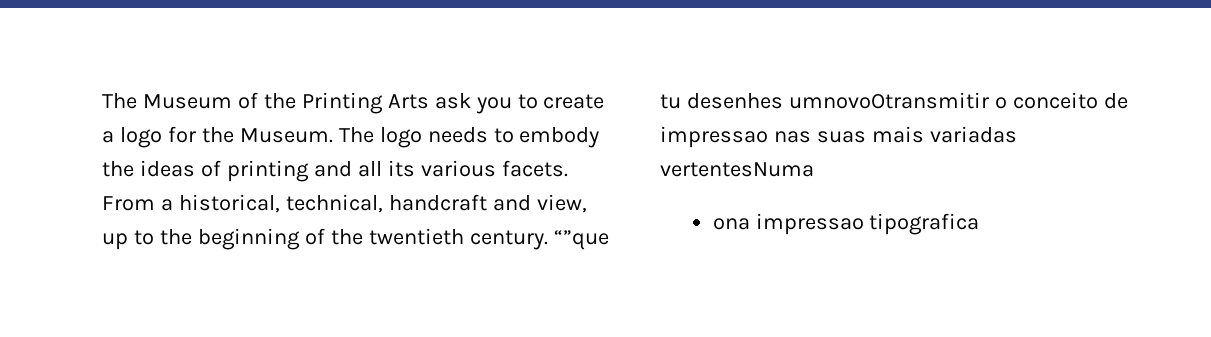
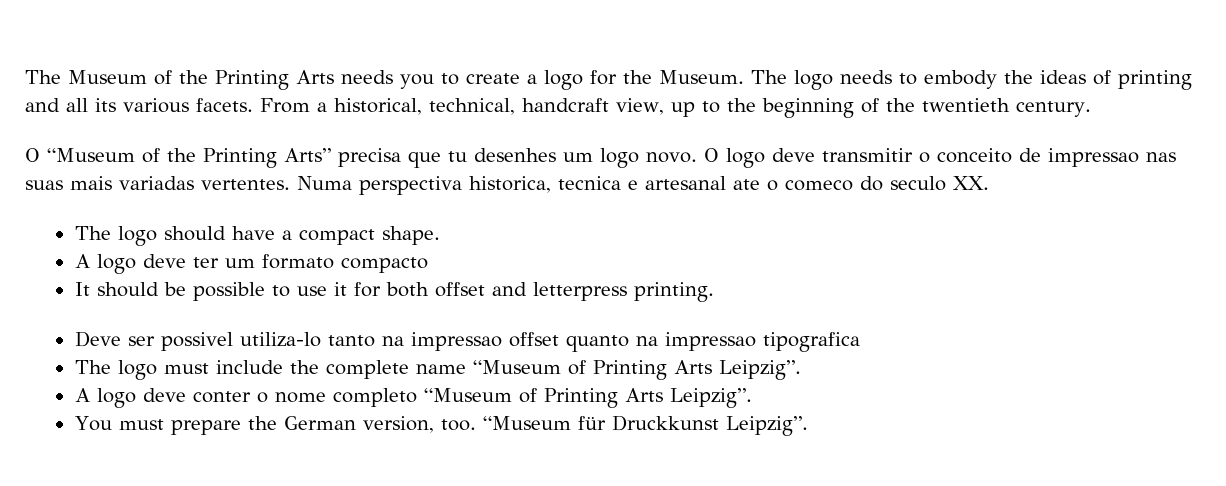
- The Museum of the Printing Arts ask you to create a logo for the Museum.
+ The Museum of the Printing Arts needs you to create a logo for the Museum.
- From a historical, technical, handcraft and view, up to the beginning of the twentieth century. “”que tu desenhes umnovoOtransmitir o conceito de impressao nas suas mais variadas vertentesNuma
- ona impressao tipografica
+ From a historical, technical, handcraft view, up to the beginning of the twentieth century.
+ O “Museum of the Printing Arts” precisa que tu desenhes um logo novo. O logo deve transmitir o conceito de impressao nas suas mais variadas vertentes. Numa perspectiva historica, tecnica e artesanal ate o comeco do seculo XX.
+ The logo should have a compact shape.
+ A logo deve ter um formato compacto
+ It should be possible to use it for both offset and letterpress printing.
+ Deve ser possivel utiliza-lo tanto na impressao offset quanto na impressao tipografica
+ The logo must include the complete name “Museum of Printing Arts Leipzig”.
+ A logo deve conter o nome completo “Museum of Printing Arts Leipzig”.
+ You must prepare the German version, too. “Museum für Druckkunst Leipzig”.

